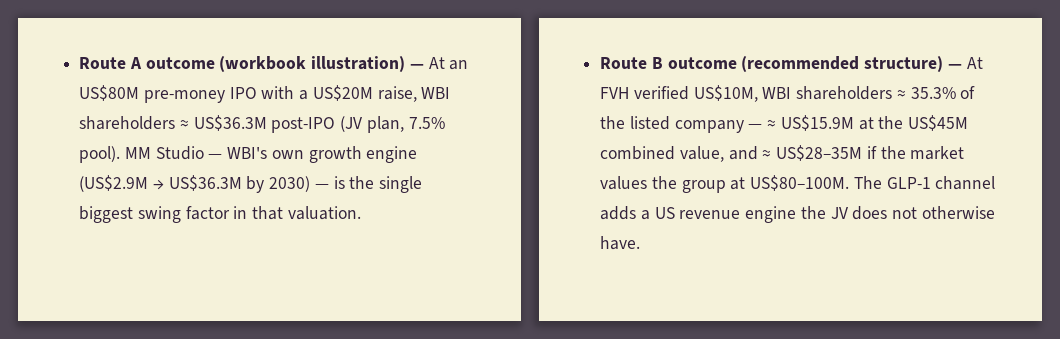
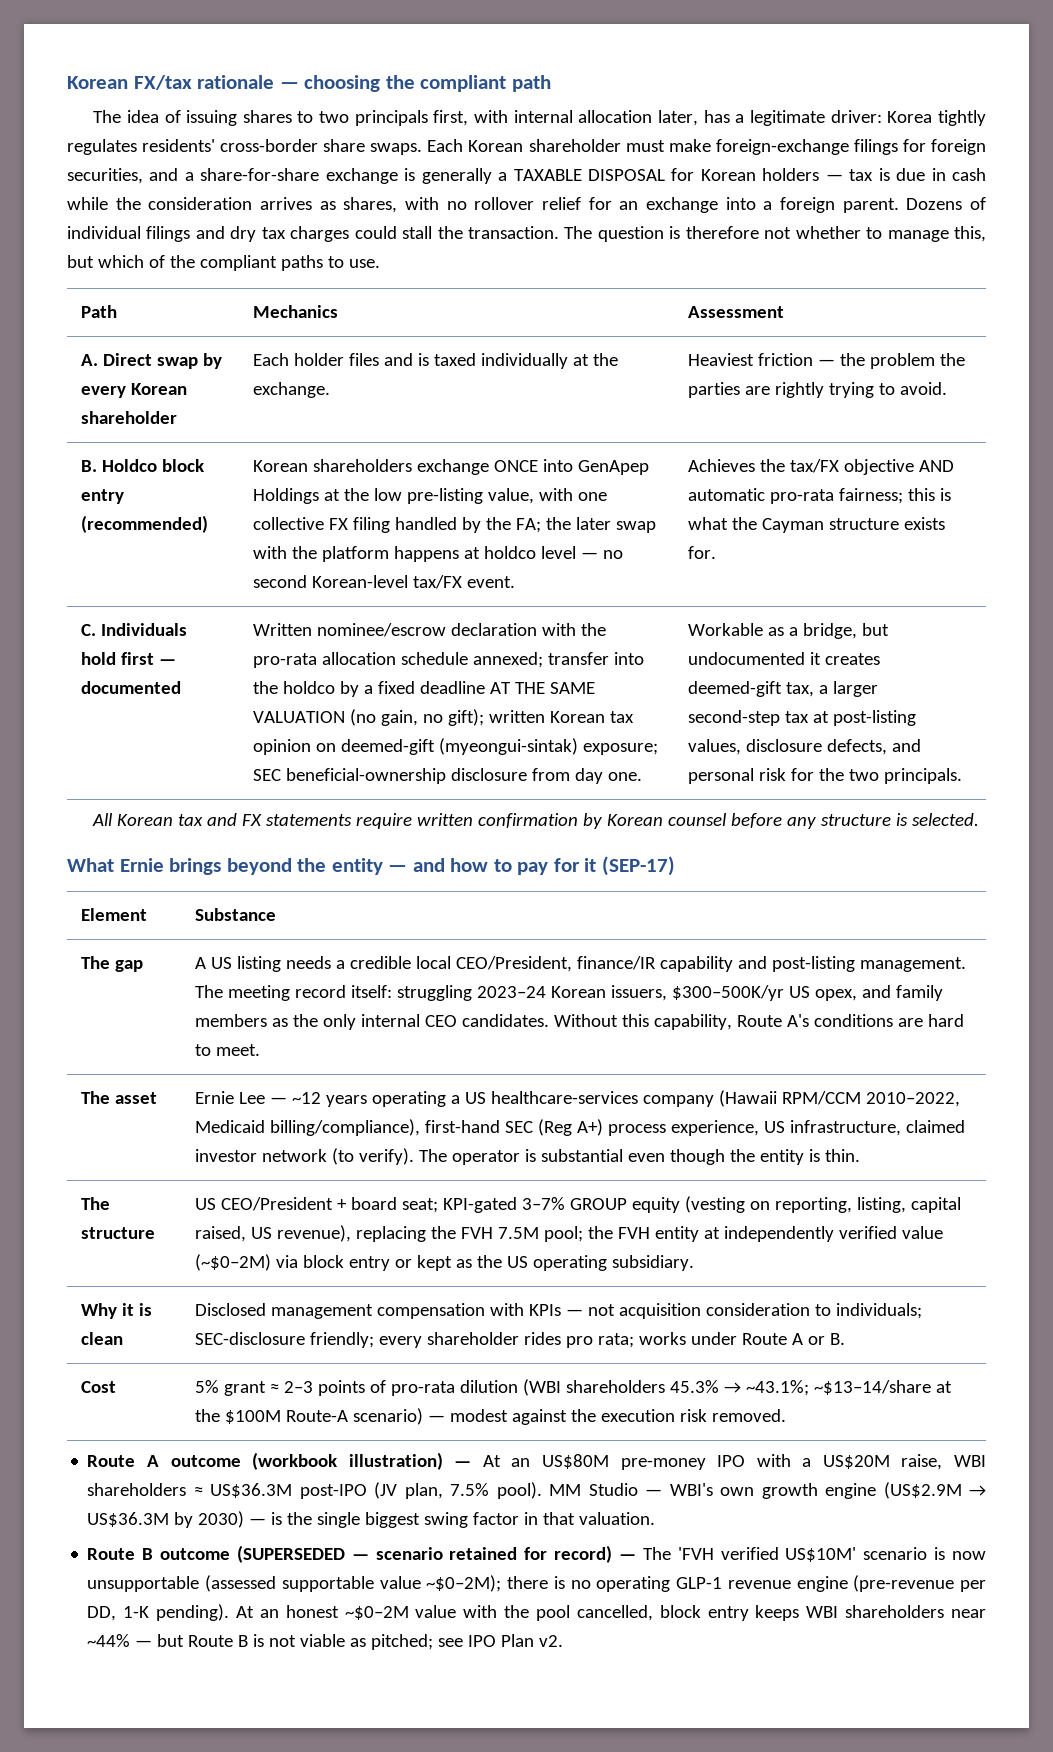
+ Korean FX/tax rationale — choosing the compliant path
+ The idea of issuing shares to two principals first, with internal allocation later, has a legitimate driver: Korea tightly regulates residents' cross-border share swaps. Each Korean shareholder must make foreign-exchange filings for foreign securities, and a share-for-share exchange is generally a TAXABLE DISPOSAL for Korean holders — tax is due in cash while the consideration arrives as shares, with no rollover relief for an exchange into a foreign parent. Dozens of individual filings and dry tax charges could stall the transaction. The question is therefore not whether to manage this, but which of the compliant paths to use.
+ Path | Mechanics | Assessment
+ A. Direct swap by every Korean shareholder | Each holder files and is taxed individually at the exchange. | Heaviest friction — the problem the parties are rightly trying to avoid.
+ B. Holdco block entry (recommended) | Korean shareholders exchange ONCE into GenApep Holdings at the low pre-listing value, with one collective FX filing handled by the FA; the later swap with the platform happens at holdco level — no second Korean-level tax/FX event. | Achieves the tax/FX objective AND automatic pro-rata fairness; this is what the Cayman structure exists for.
+ C. Individuals hold first — documented | Written nominee/escrow declaration with the pro-rata allocation schedule annexed; transfer into the holdco by a fixed deadline AT THE SAME VALUATION (no gain, no gift); written Korean tax opinion on deemed-gift (myeongui-sintak) exposure; SEC beneficial-ownership disclosure from day one. | Workable as a bridge, but undocumented it creates deemed-gift tax, a larger second-step tax at post-listing values, disclosure defects, and personal risk for the two principals.
+ All Korean tax and FX statements require written confirmation by Korean counsel before any structure is selected.
+ What Ernie brings beyond the entity — and how to pay for it (SEP-17)
+ Element | Substance
+ The gap | A US listing needs a credible local CEO/President, finance/IR capability and post-listing management. The meeting record itself: struggling 2023–24 Korean issuers, $300–500K/yr US opex, and family members as the only internal CEO candidates. Without this capability, Route A's conditions are hard to meet.
+ The asset | Ernie Lee — ~12 years operating a US healthcare-services company (Hawaii RPM/CCM 2010–2022, Medicaid billing/compliance), first-hand SEC (Reg A+) process experience, US infrastructure, claimed investor network (to verify). The operator is substantial even though the entity is thin.
+ The structure | US CEO/President + board seat; KPI-gated 3–7% GROUP equity (vesting on reporting, listing, capital raised, US revenue), replacing the FVH 7.5M pool; the FVH entity at independently verified value (~$0–2M) via block entry or kept as the US operating subsidiary.
+ Why it is clean | Disclosed management compensation with KPIs — not acquisition consideration to individuals; SEC-disclosure friendly; every shareholder rides pro rata; works under Route A or B.
+ Cost | 5% grant ≈ 2–3 points of pro-rata dilution (WBI shareholders 45.3% → ~43.1%; ~$13–14/share at the $100M Route-A scenario) — modest against the execution risk removed.
- Route B outcome (recommended structure) — At FVH verified US$10M, WBI shareholders ≈ 35.3% of the listed company — ≈ US$15.9M at the US$45M combined value, and ≈ US$28–35M if the market values the group at US$80–100M. The GLP-1 channel adds a US revenue engine the JV does not otherwise have.
+ Route B outcome (SUPERSEDED — scenario retained for record) — The 'FVH verified US$10M' scenario is now unsupportable (assessed supportable value ~$0–2M); there is no operating GLP-1 revenue engine (pre-revenue per DD, 1-K pending). At an honest ~$0–2M value with the pool cancelled, block entry keeps WBI shareholders near ~44% — but Route B is not viable as pitched; see IPO Plan v2.

